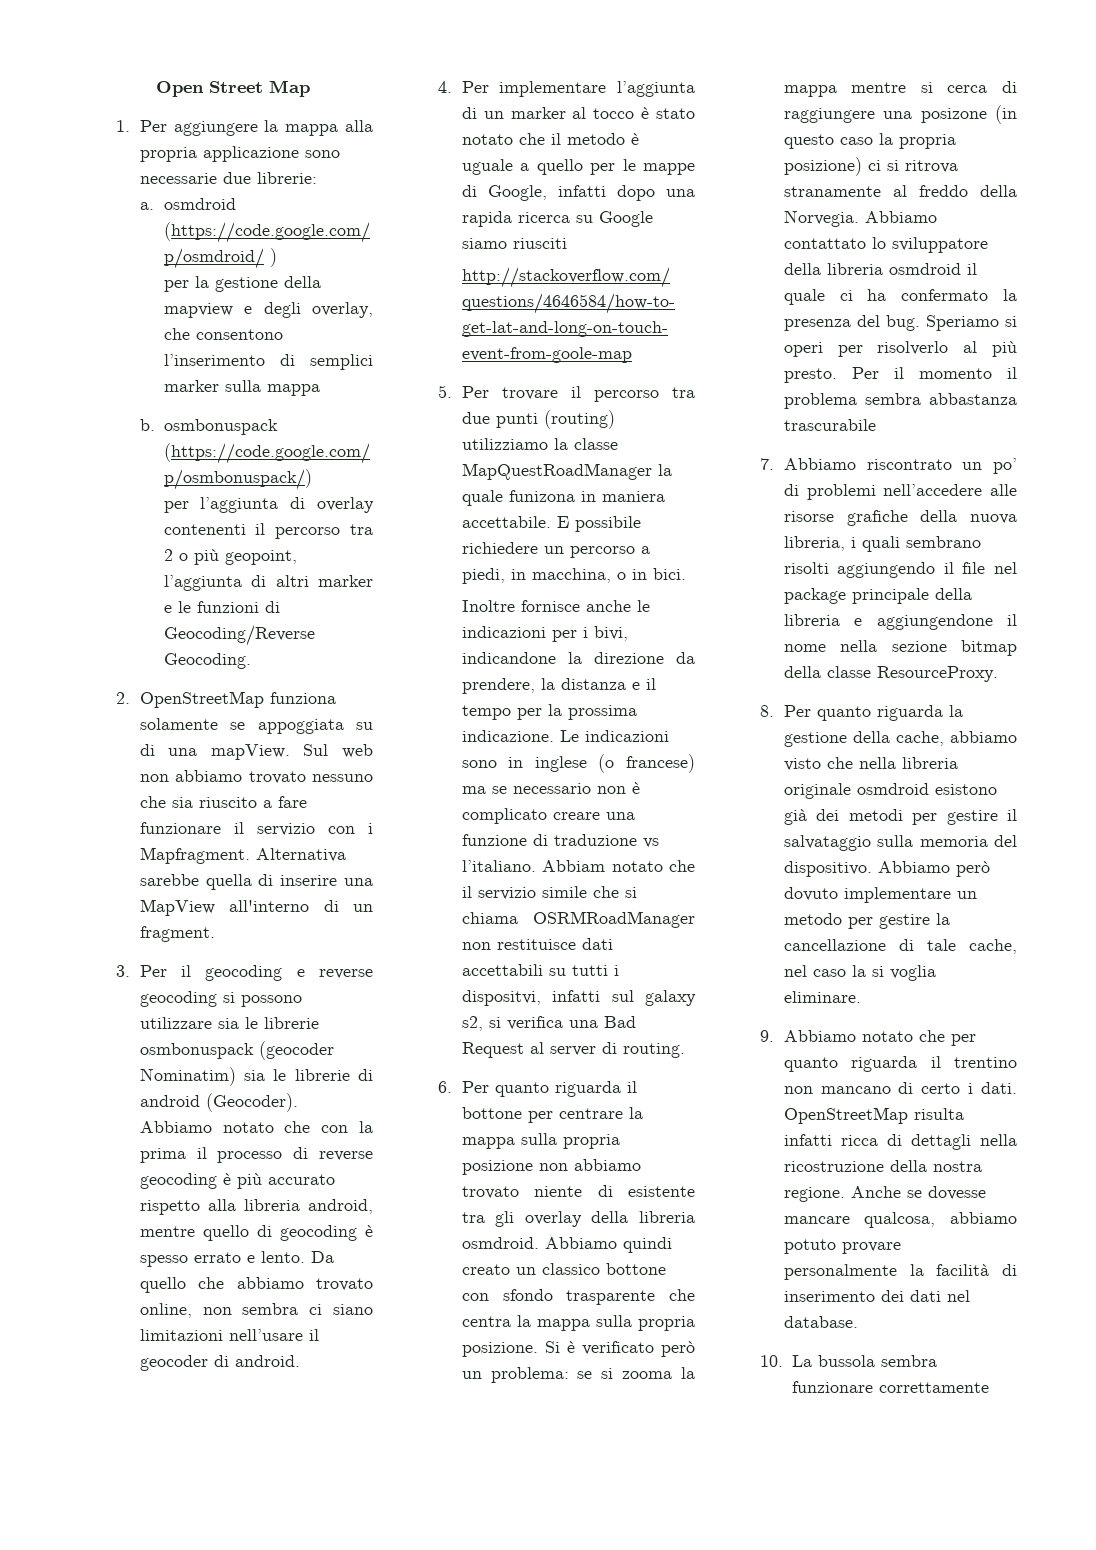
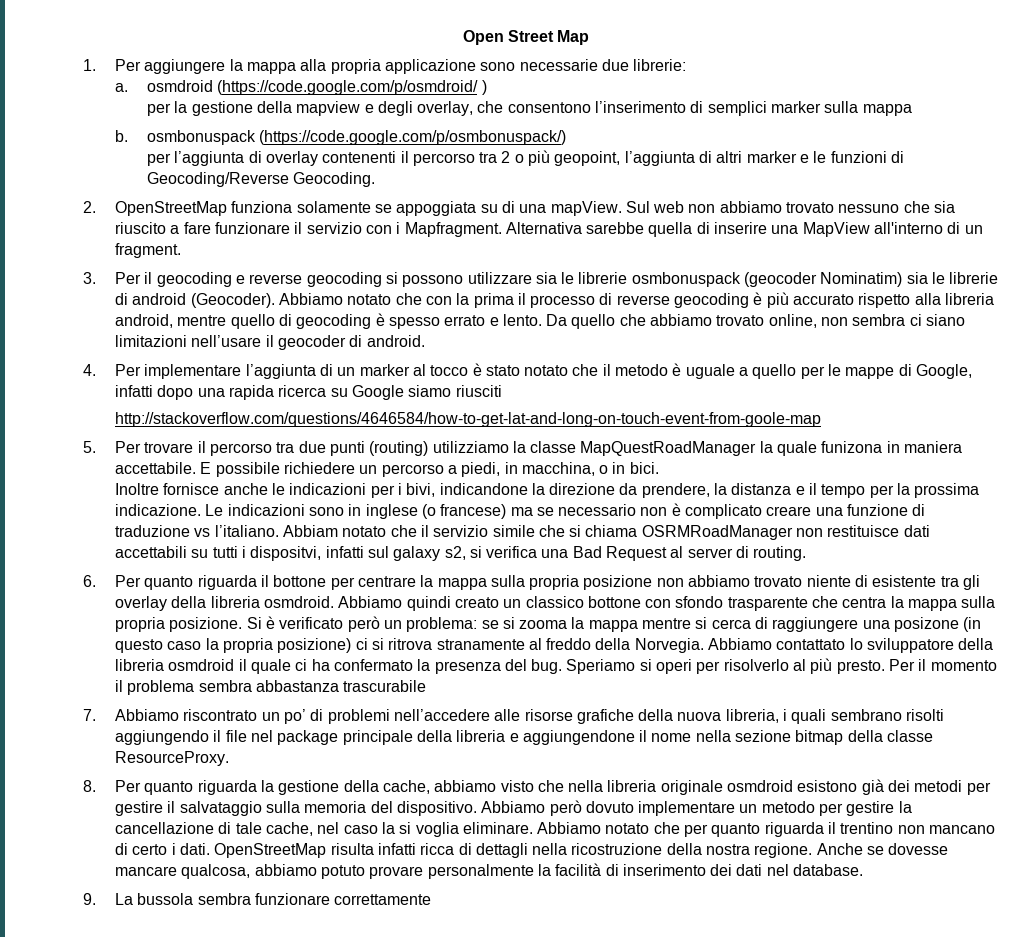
- Abbiamo però dovuto implementare un metodo per gestire la cancellazione di tale cache, nel caso la si voglia eliminare.
- 9. Abbiamo notato che per quanto riguarda il trentino non mancano di certo i dati.
+ Abbiamo però dovuto implementare un metodo per gestire la cancellazione di tale cache, nel caso la si voglia eliminare. Abbiamo notato che per quanto riguarda il trentino non mancano di certo i dati.
- 10. La bussola sembra funzionare correttamente
+ 9. La bussola sembra funzionare correttamente

